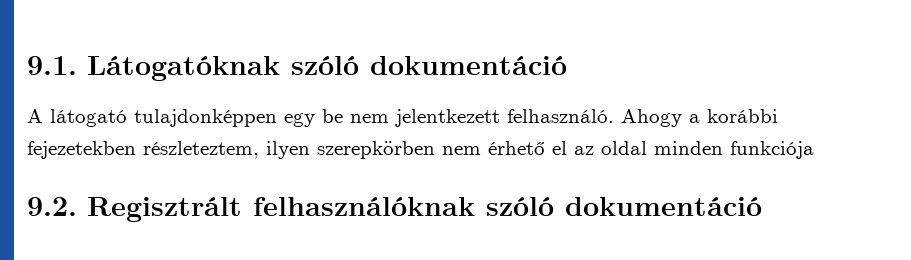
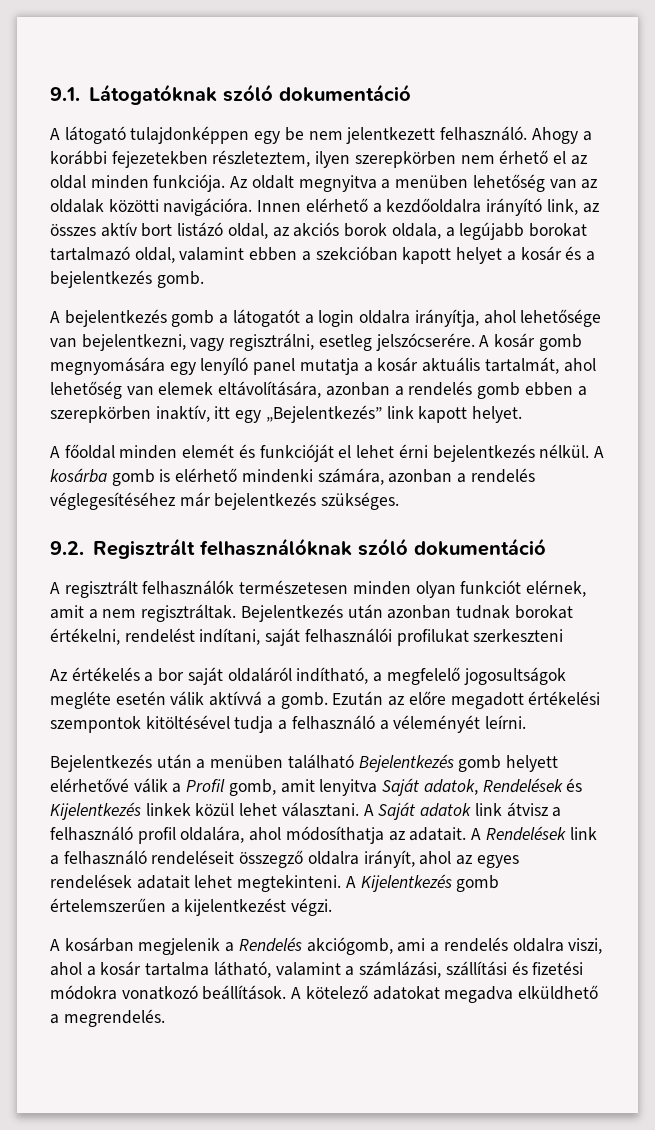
- Ahogy a korábbi fejezetekben részleteztem, ilyen szerepkörben nem érhető el az oldal minden funkciója
+ Ahogy a korábbi fejezetekben részleteztem, ilyen szerepkörben nem érhető el az oldal minden funkciója. Az oldalt megnyitva a menüben lehetőség van az oldalak közötti navigációra. Innen elérhető a kezdőoldalra irányító link, az összes aktív bort listázó oldal, az akciós borok oldala, a legújabb borokat tartalmazó oldal, valamint ebben a szekcióban kapott helyet a kosár és a bejelentkezés gomb.
+ A bejelentkezés gomb a látogatót a login oldalra irányítja, ahol lehetősége van bejelentkezni, vagy regisztrálni, esetleg jelszócserére. A kosár gomb megnyomására egy lenyíló panel mutatja a kosár aktuális tartalmát, ahol lehetőség van elemek eltávolítására, azonban a rendelés gomb ebben a szerepkörben inaktív, itt egy „Bejelentkezés” link kapott helyet.
+ A főoldal minden elemét és funkcióját el lehet érni bejelentkezés nélkül. A kosárba gomb is elérhető mindenki számára, azonban a rendelés véglegesítéséhez már bejelentkezés szükséges.
+ A regisztrált felhasználók természetesen minden olyan funkciót elérnek, amit a nem regisztráltak. Bejelentkezés után azonban tudnak borokat értékelni, rendelést indítani, saját felhasználói profilukat szerkeszteni
+ Az értékelés a bor saját oldaláról indítható, a megfelelő jogosultságok megléte esetén válik aktívvá a gomb. Ezután az előre megadott értékelési szempontok kitöltésével tudja a felhasználó a véleményét leírni.
+ Bejelentkezés után a menüben található Bejelentkezés gomb helyett elérhetővé válik a Profil gomb, amit lenyitva Saját adatok, Rendelések és Kijelentkezés linkek közül lehet választani. A Saját adatok link átvisz a felhasználó profil oldalára, ahol módosíthatja az adatait. A Rendelések link a felhasználó rendeléseit összegző oldalra irányít, ahol az egyes rendelések adatait lehet megtekinteni. A Kijelentkezés gomb értelemszerűen a kijelentkezést végzi.
+ A kosárban megjelenik a Rendelés akciógomb, ami a rendelés oldalra viszi, ahol a kosár tartalma látható, valamint a számlázási, szállítási és fizetési módokra vonatkozó beállítások. A kötelező adatokat megadva elküldhető a megrendelés.

